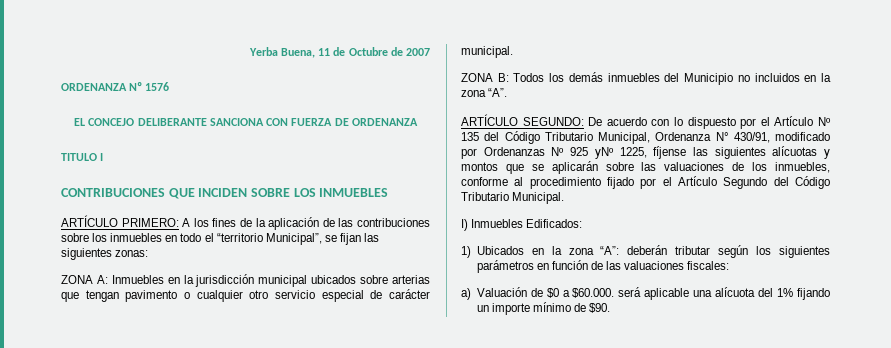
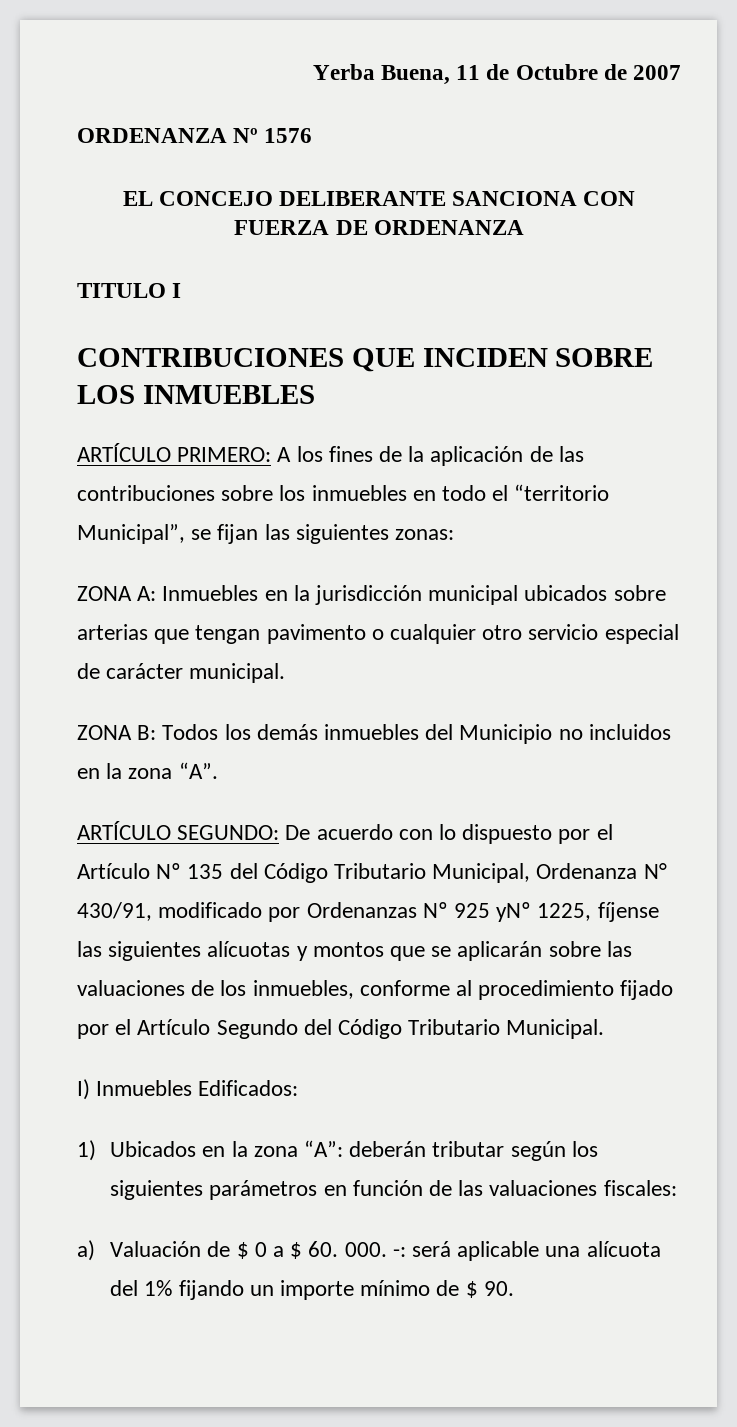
- a) Valuación de $0 a $60.000. será aplicable una alícuota del 1% fijando un importe mínimo de $90.
+ a) Valuación de $ 0 a $ 60. 000. -: será aplicable una alícuota del 1% fijando un importe mínimo de $ 90.

